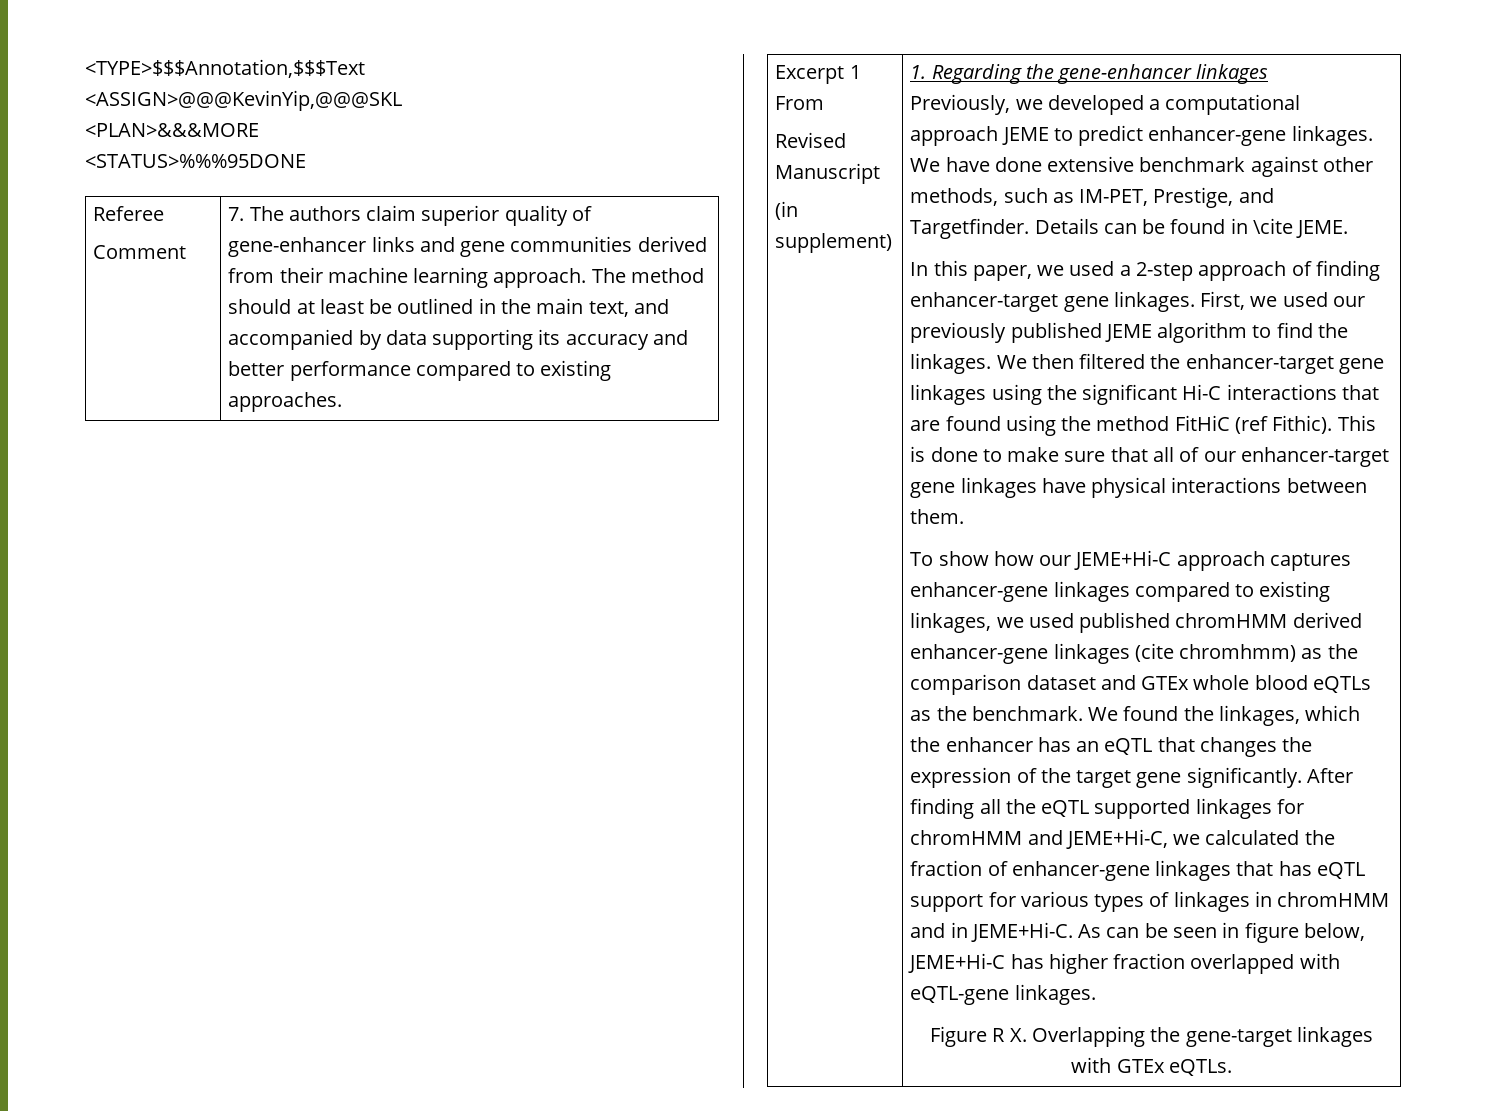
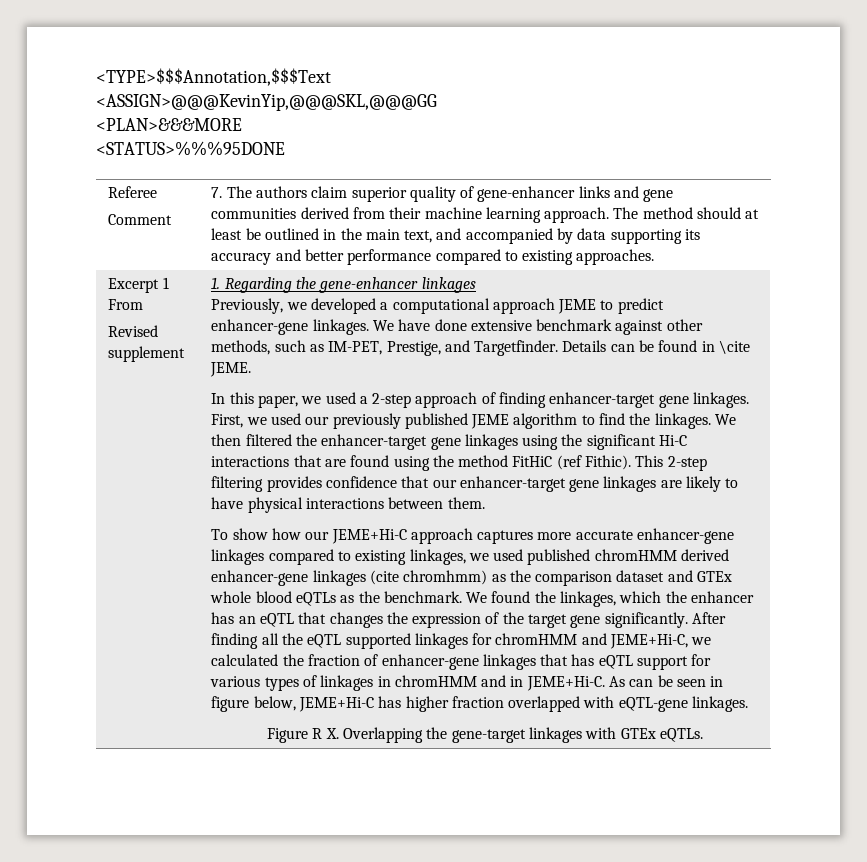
- <ASSIGN>@@@KevinYip,@@@SKL
+ <ASSIGN>@@@KevinYip,@@@SKL,@@@GG
- Revised Manuscript
- (in supplement)
+ Revised supplement
- This is done to make sure that all of our enhancer-target gene linkages have physical interactions between them.
+ This 2-step filtering provides confidence that our enhancer-target gene linkages are likely to have physical interactions between them.
- To show how our JEME+Hi-C approach captures enhancer-gene linkages compared to existing linkages, we used published chromHMM derived enhancer-gene linkages (cite chromhmm) as the comparison dataset and GTEx whole blood eQTLs as the benchmark.
+ To show how our JEME+Hi-C approach captures more accurate enhancer-gene linkages compared to existing linkages, we used published chromHMM derived enhancer-gene linkages (cite chromhmm) as the comparison dataset and GTEx whole blood eQTLs as the benchmark.

